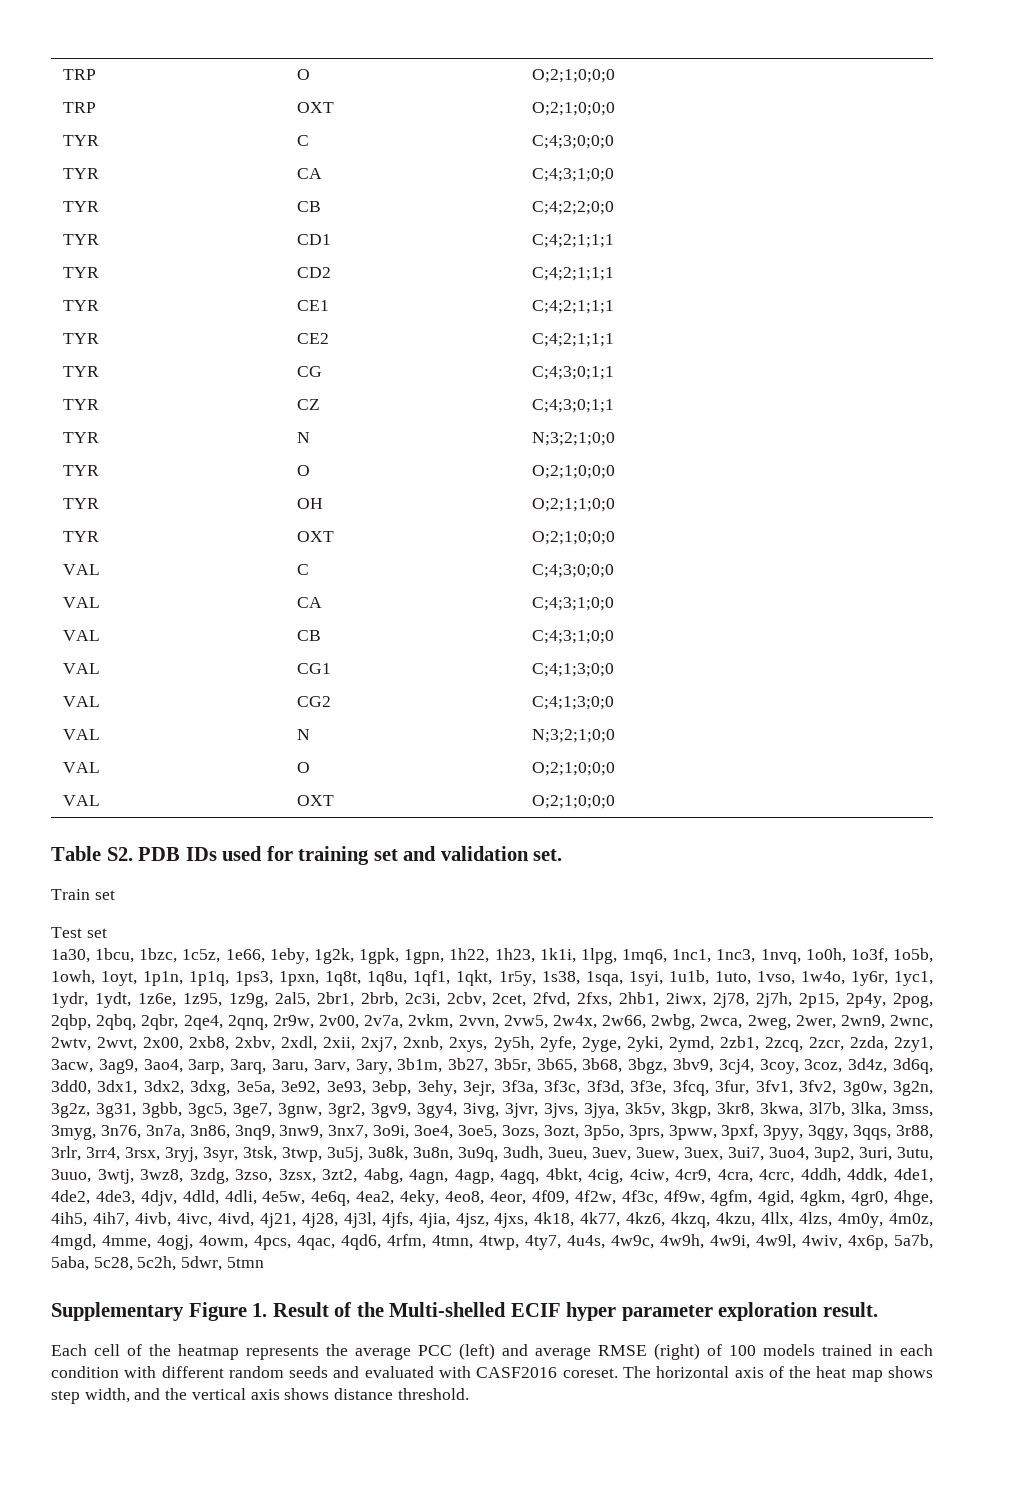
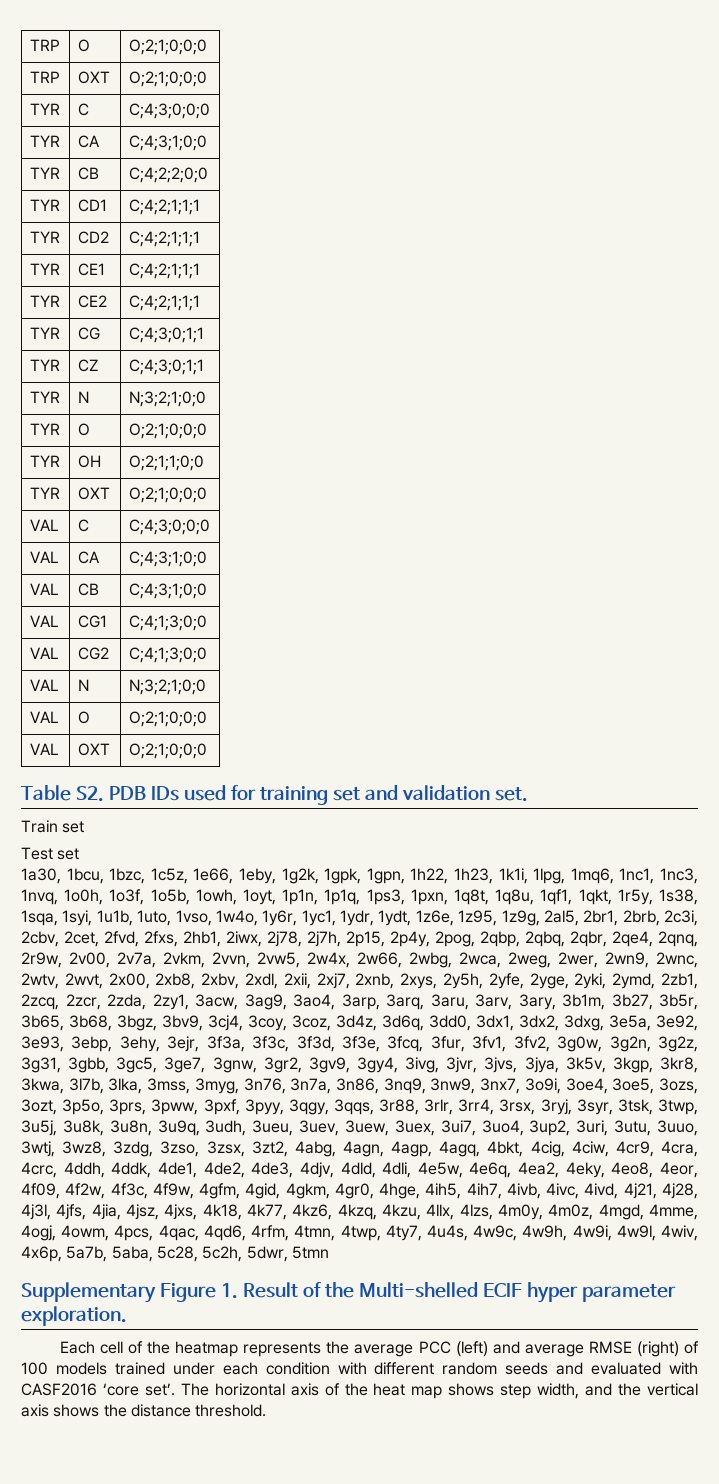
- Supplementary Figure 1. Result of the Multi-shelled ECIF hyper parameter exploration result.
+ Supplementary Figure 1. Result of the Multi-shelled ECIF hyper parameter exploration.
- Each cell of the heatmap represents the average PCC (left) and average RMSE (right) of 100 models trained in each condition with different random seeds and evaluated with CASF2016 coreset.
+ Each cell of the heatmap represents the average PCC (left) and average RMSE (right) of 100 models trained under each condition with different random seeds and evaluated with CASF2016 ‘core set’.
- The horizontal axis of the heat map shows step width, and the vertical axis shows distance threshold.
+ The horizontal axis of the heat map shows step width, and the vertical axis shows the distance threshold.

